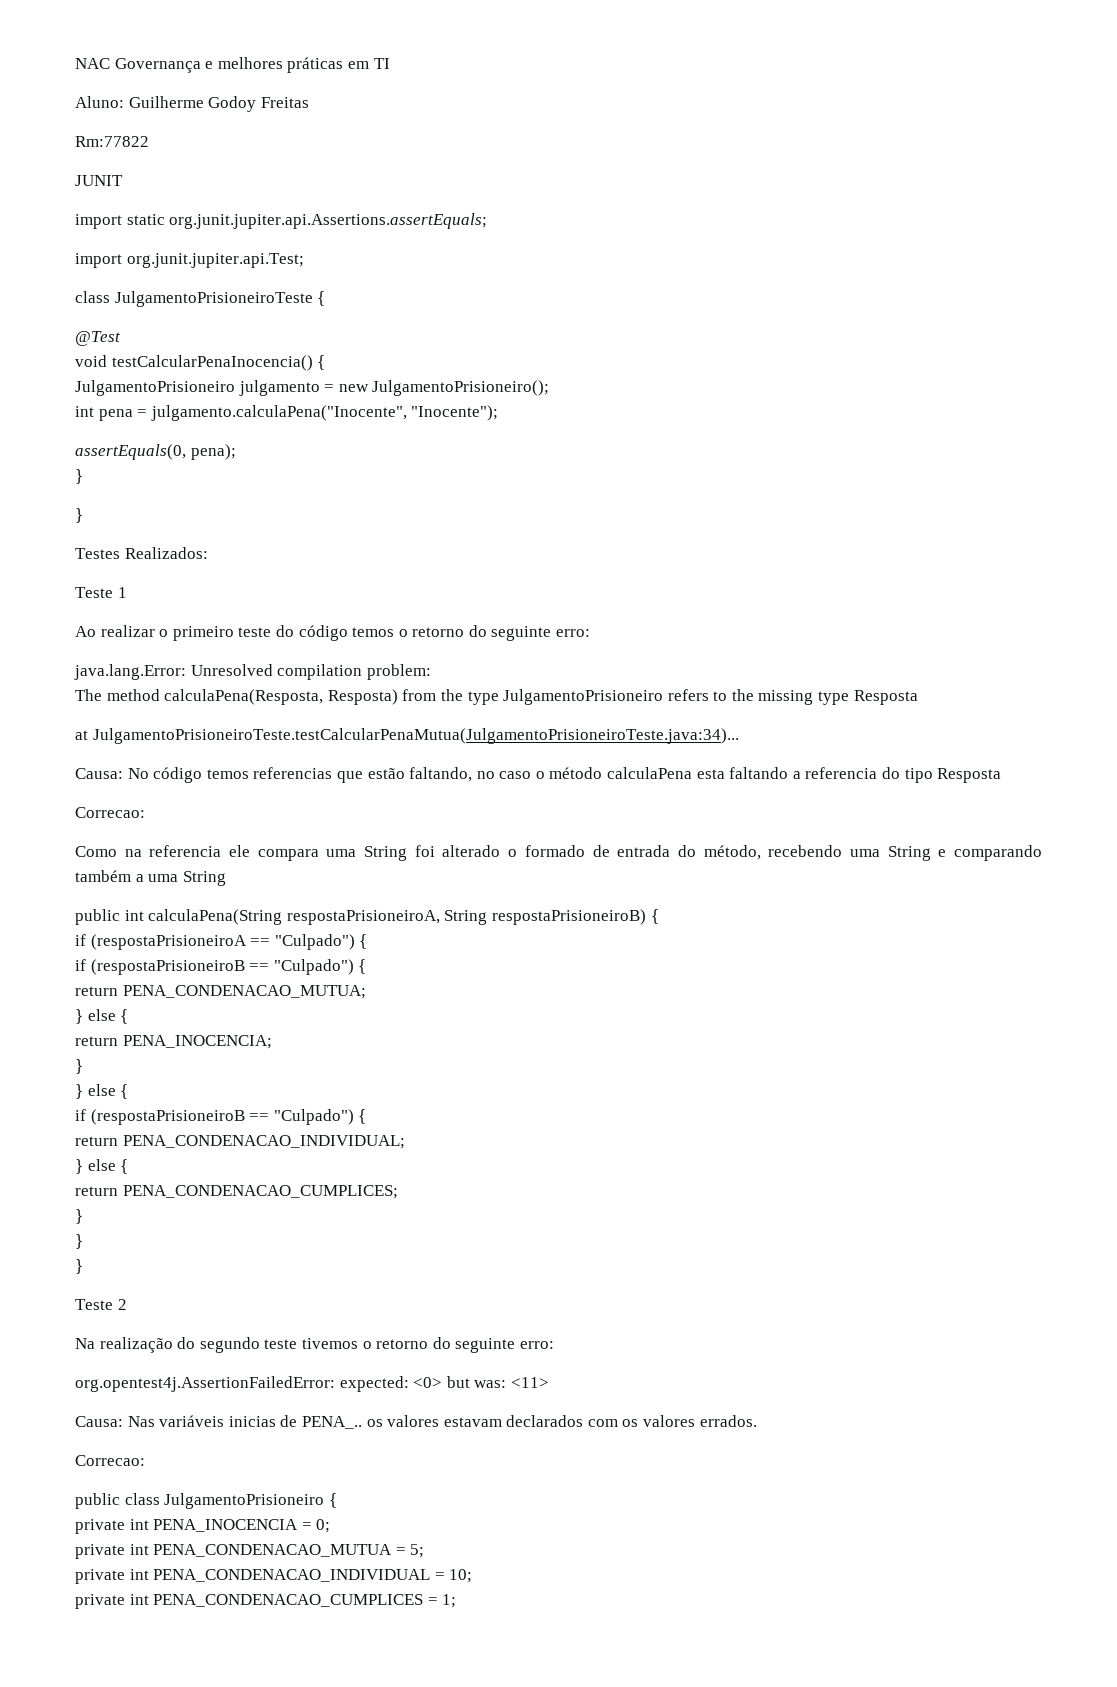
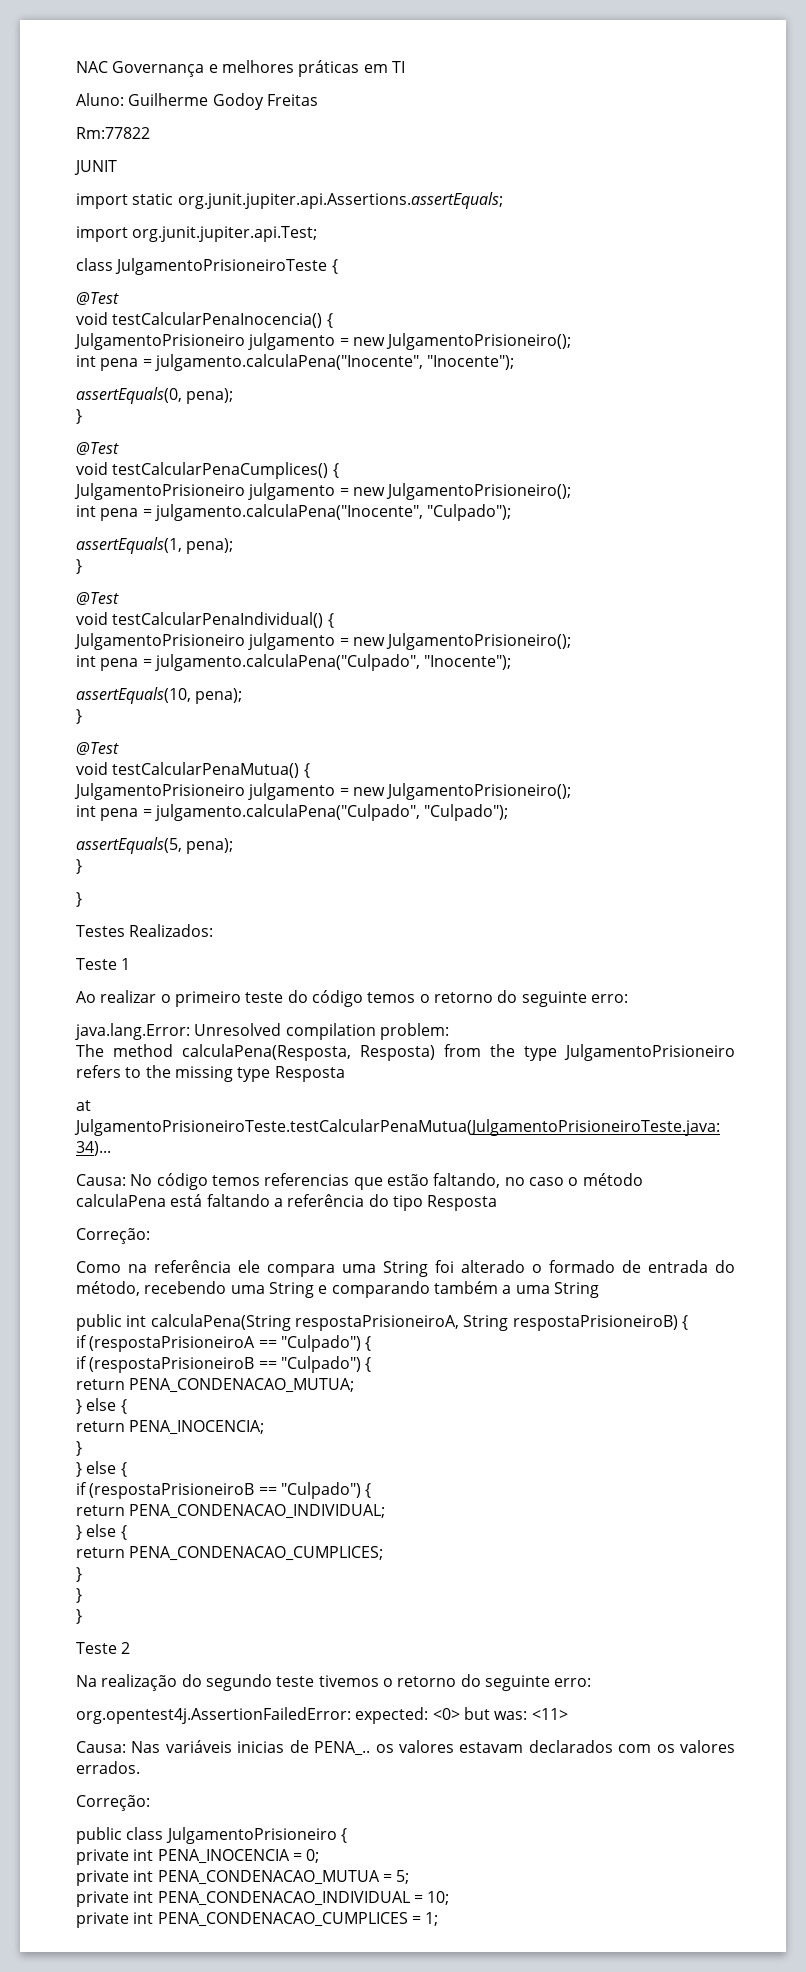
  assertEquals(0, pena);
+ }
+ @Test
+ void testCalcularPenaCumplices() {
+ JulgamentoPrisioneiro julgamento = new JulgamentoPrisioneiro();
+ int pena = julgamento.calculaPena("Inocente", "Culpado");
+ assertEquals(1, pena);
+ }
+ @Test
+ void testCalcularPenaIndividual() {
+ JulgamentoPrisioneiro julgamento = new JulgamentoPrisioneiro();
+ int pena = julgamento.calculaPena("Culpado", "Inocente");
+ assertEquals(10, pena);
+ }
+ @Test
+ void testCalcularPenaMutua() {
+ JulgamentoPrisioneiro julgamento = new JulgamentoPrisioneiro();
+ int pena = julgamento.calculaPena("Culpado", "Culpado");
+ assertEquals(5, pena);
- Causa: No código temos referencias que estão faltando, no caso o método calculaPena esta faltando a referencia do tipo Resposta
- Correcao:
+ Causa: No código temos referencias que estão faltando, no caso o método calculaPena está faltando a referência do tipo Resposta
+ Correção:
- Como na referencia ele compara uma String foi alterado o formado de entrada do método, recebendo uma String e comparando também a uma String
+ Como na referência ele compara uma String foi alterado o formado de entrada do método, recebendo uma String e comparando também a uma String
  Causa: Nas variáveis inicias de PENA_.. os valores estavam declarados com os valores errados.
- Correcao:
+ Correção:

